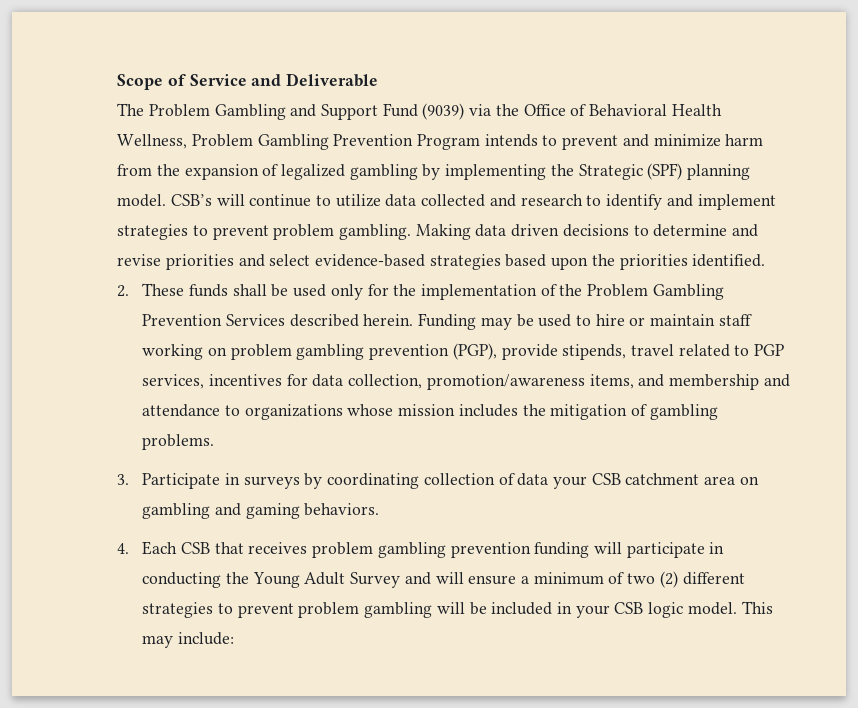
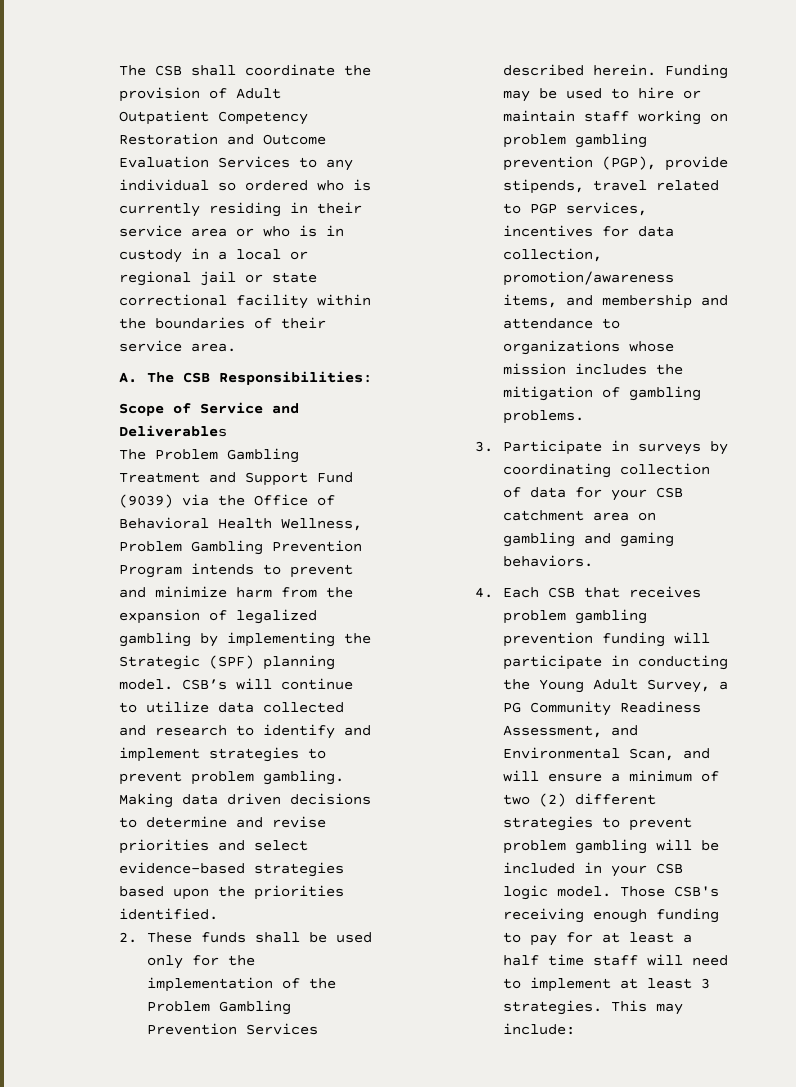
+ The CSB shall coordinate the provision of Adult Outpatient Competency Restoration and Outcome Evaluation Services to any individual so ordered who is currently residing in their service area or who is in custody in a local or regional jail or state correctional facility within the boundaries of their service area.
+ A. The CSB Responsibilities:
- Scope of Service and Deliverable
+ Scope of Service and Deliverables
- The Problem Gambling and Support Fund (9039) via the Office of Behavioral Health Wellness, Problem Gambling Prevention Program intends to prevent and minimize harm from the expansion of legalized gambling by implementing the Strategic (SPF) planning model.
+ The Problem Gambling Treatment and Support Fund (9039) via the Office of Behavioral Health Wellness, Problem Gambling Prevention Program intends to prevent and minimize harm from the expansion of legalized gambling by implementing the Strategic (SPF) planning model.
- 3. Participate in surveys by coordinating collection of data your CSB catchment area on gambling and gaming behaviors.
+ 3. Participate in surveys by coordinating collection of data for your CSB catchment area on gambling and gaming behaviors.
- 4. Each CSB that receives problem gambling prevention funding will participate in conducting the Young Adult Survey and will ensure a minimum of two (2) different strategies to prevent problem gambling will be included in your CSB logic model.
+ 4. Each CSB that receives problem gambling prevention funding will participate in conducting the Young Adult Survey, a PG Community Readiness Assessment, and Environmental Scan, and will ensure a minimum of two (2) different strategies to prevent problem gambling will be included in your CSB logic model.
+ Those CSB's receiving enough funding to pay for at least a half time staff will need to implement at least 3 strategies.

